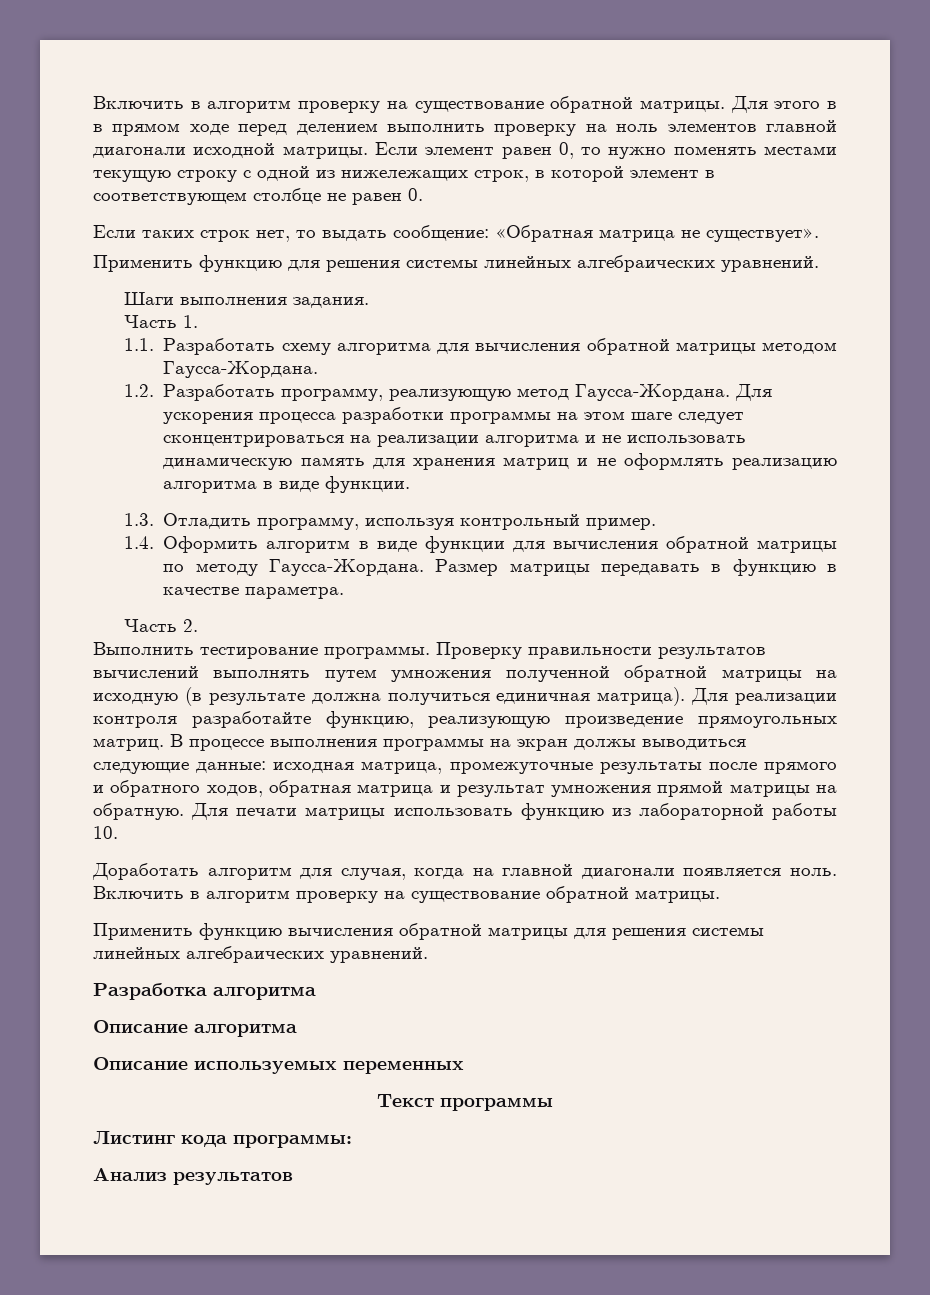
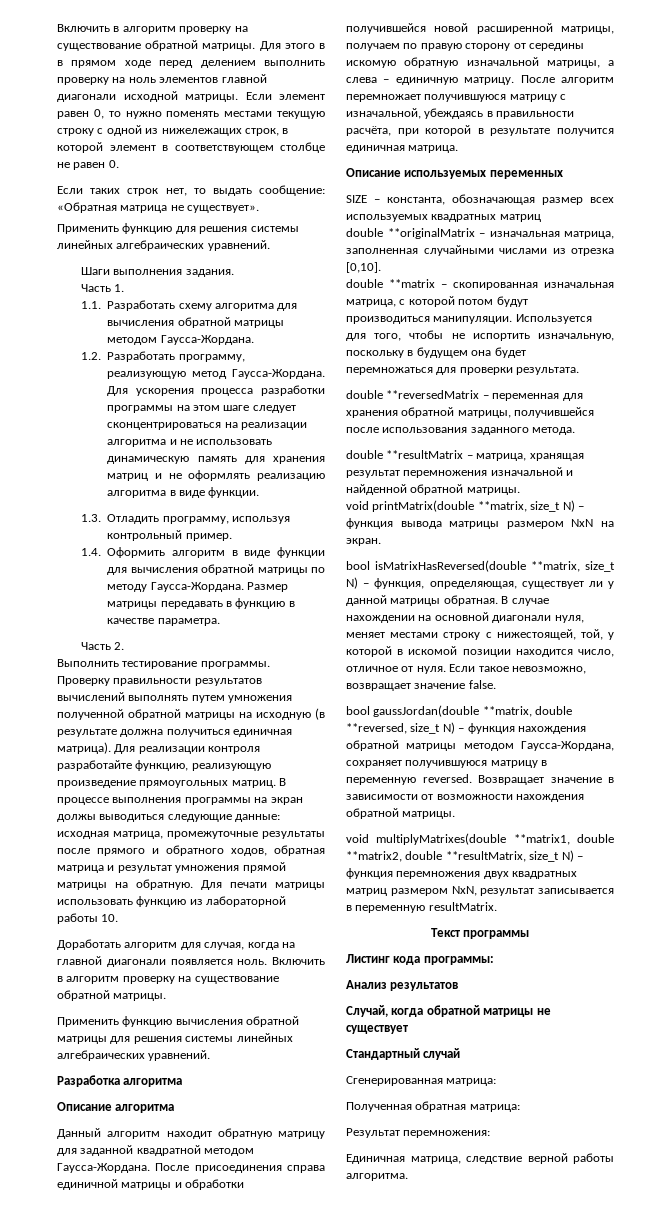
+ Данный алгоритм находит обратную матрицу для заданной квадратной методом Гаусса-Жордана. После присоединения справа единичной матрицы и обработки получившейся новой расширенной матрицы, получаем по правую сторону от середины искомую обратную изначальной матрицы, а слева – единичную матрицу. После алгоритм перемножает получившуюся матрицу с изначальной, убеждаясь в правильности расчёта, при которой в результате получится единичная матрица.
  Описание используемых переменных
+ SIZE – константа, обозначающая размер всех используемых квадратных матриц
+ double **originalMatrix – изначальная матрица, заполненная случайными числами из отрезка [0,10].
+ double **matrix – скопированная изначальная матрица, с которой потом будут производиться манипуляции. Используется для того, чтобы не испортить изначальную, поскольку в будущем она будет перемножаться для проверки результата.
+ double **reversedMatrix – переменная для хранения обратной матрицы, получившейся после использования заданного метода.
+ double **resultMatrix – матрица, хранящая результат перемножения изначальной и найденной обратной матрицы.
+ void printMatrix(double **matrix, size_t N) – функция вывода матрицы размером NxN на экран.
+ bool isMatrixHasReversed(double **matrix, size_t N) – функция, определяющая, существует ли у данной матрицы обратная. В случае нахождении на основной диагонали нуля, меняет местами строку с нижестоящей, той, у которой в искомой позиции находится число, отличное от нуля. Если такое невозможно, возвращает значение false.
+ bool gaussJordan(double **matrix, double **reversed, size_t N) – функция нахождения обратной матрицы методом Гаусса-Жордана, сохраняет получившуюся матрицу в переменную reversed. Возвращает значение в зависимости от возможности нахождения обратной матрицы.
+ void multiplyMatrixes(double **matrix1, double **matrix2, double **resultMatrix, size_t N) – функция перемножения двух квадратных матриц размером NxN, результат записывается в переменную resultMatrix.
+ Случай, когда обратной матрицы не существует
+ Стандартный случай
+ Сгенерированная матрица:
+ Полученная обратная матрица:
+ Результат перемножения:
+ Единичная матрица, следствие верной работы алгоритма.

